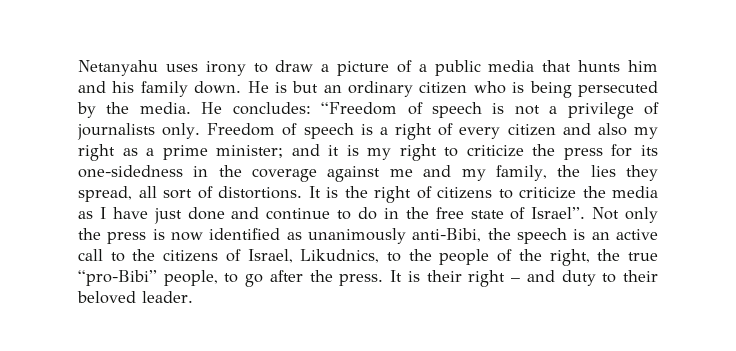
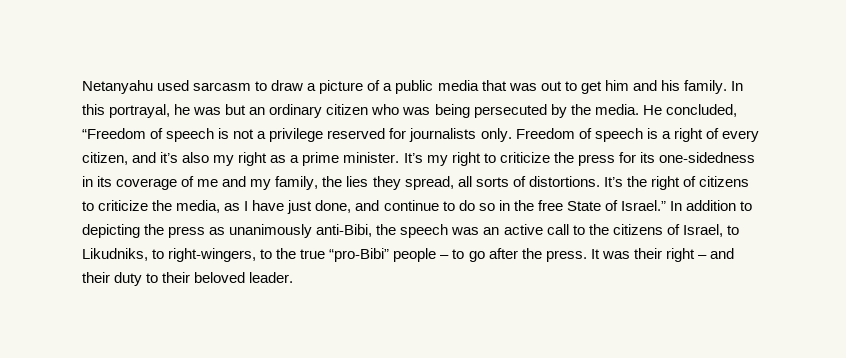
- Netanyahu uses irony to draw a picture of a public media that hunts him and his family down. He is but an ordinary citizen who is being persecuted by the media.
+ Netanyahu used sarcasm to draw a picture of a public media that was out to get him and his family. In this portrayal, he was but an ordinary citizen who was being persecuted by the media.
- He concludes: “Freedom of speech is not a privilege of journalists only.
+ He concluded, “Freedom of speech is not a privilege reserved for journalists only.
- Freedom of speech is a right of every citizen and also my right as a prime minister; and it is my right to criticize the press for its one-sidedness in the coverage against me and my family, the lies they spread, all sort of distortions.
+ Freedom of speech is a right of every citizen, and it’s also my right as a prime minister. It’s my right to criticize the press for its one-sidedness in its coverage of me and my family, the lies they spread, all sorts of distortions.
- It is the right of citizens to criticize the media as I have just done and continue to do in the free state of Israel”. Not only the press is now identified as unanimously anti-Bibi, the speech is an active call to the citizens of Israel, Likudnics, to the people of the right, the true “pro-Bibi” people, to go after the press.
+ It’s the right of citizens to criticize the media, as I have just done, and continue to do so in the free State of Israel.” In addition to depicting the press as unanimously anti-Bibi, the speech was an active call to the citizens of Israel, to Likudniks, to right-wingers, to the true “pro-Bibi” people – to go after the press.
- It is their right – and duty to their beloved leader.
+ It was their right – and their duty to their beloved leader.

